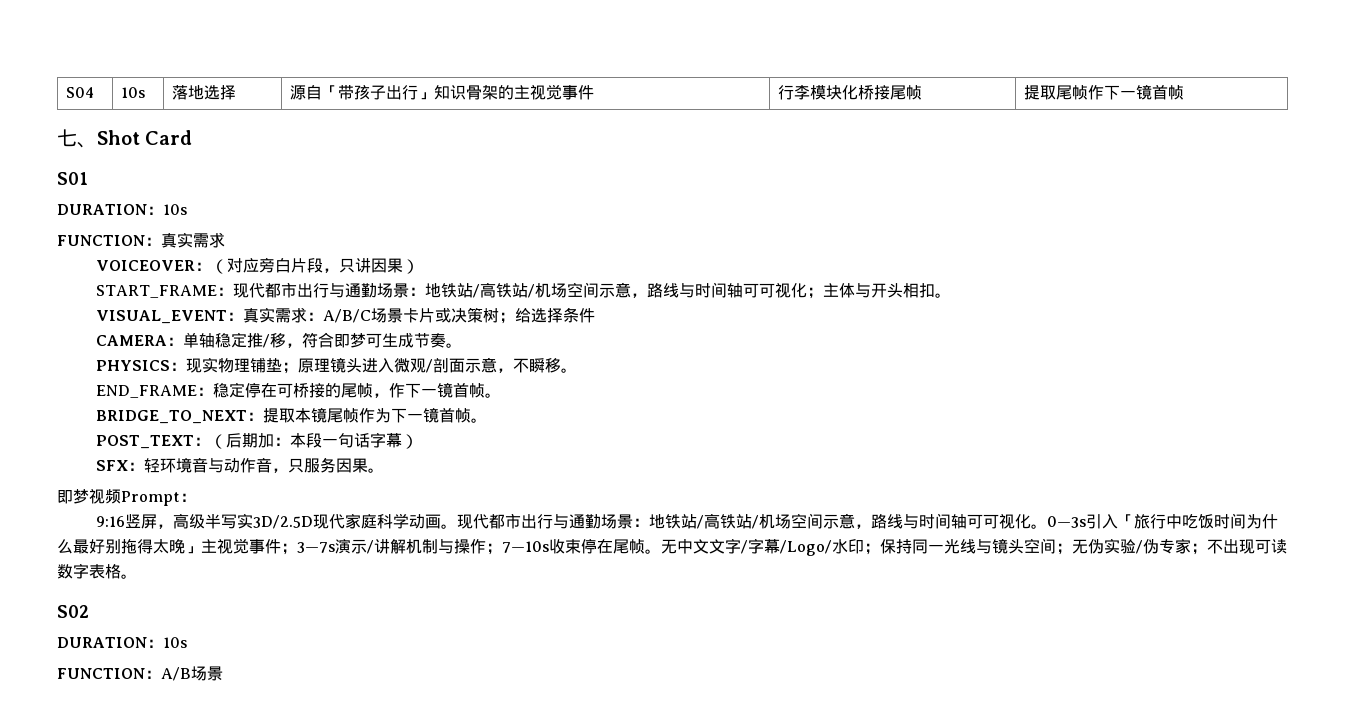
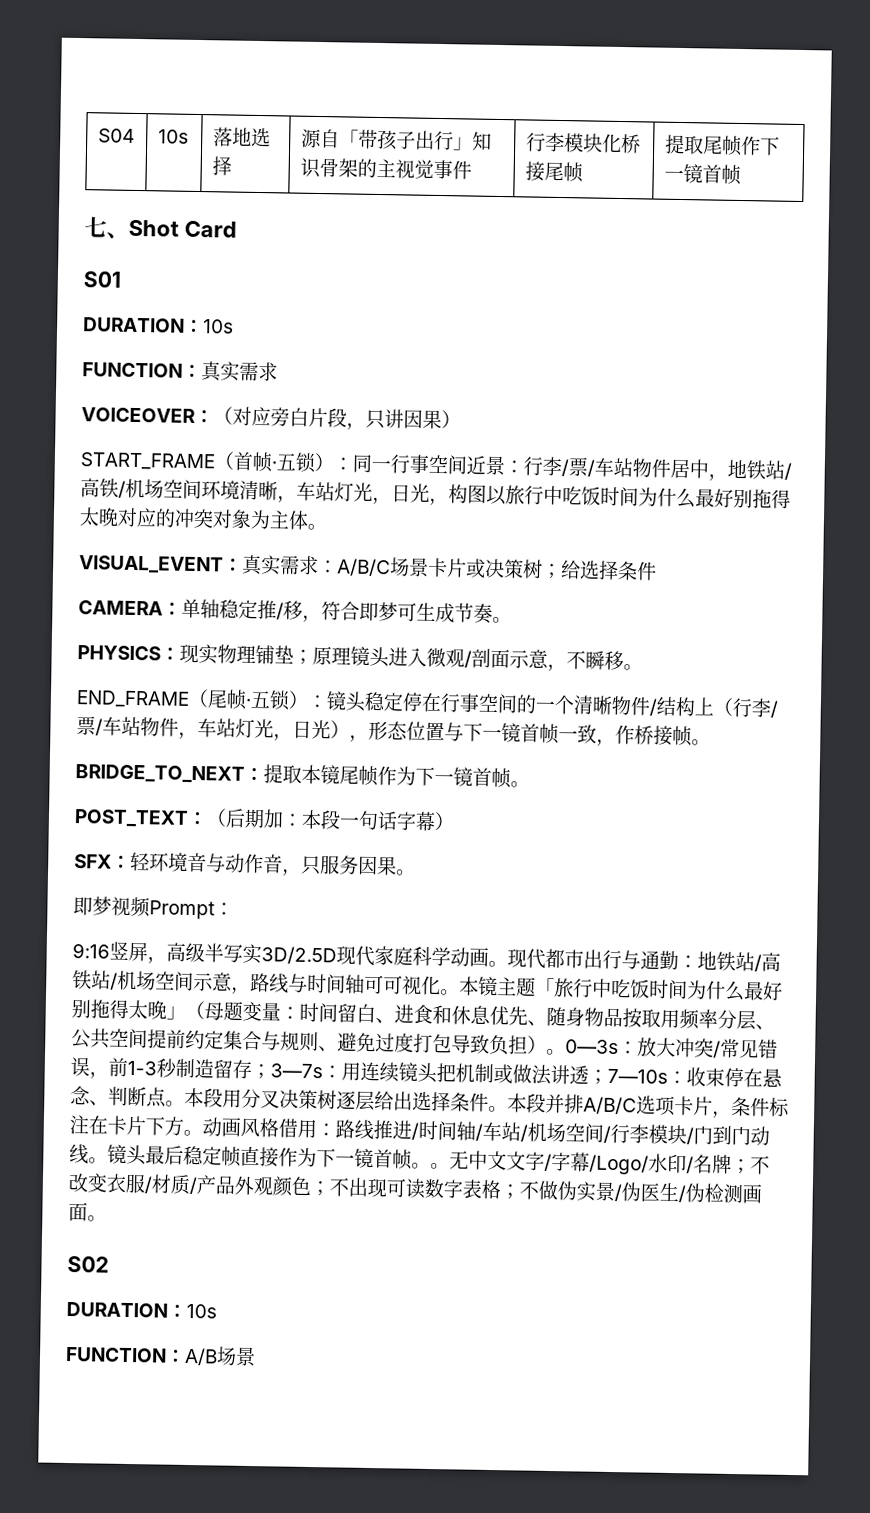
- START_FRAME：现代都市出行与通勤场景：地铁站/高铁站/机场空间示意，路线与时间轴可可视化；主体与开头相扣。
+ START_FRAME（首帧·五锁）：同一行事空间近景：行李/票/车站物件居中，地铁站/高铁/机场空间环境清晰，车站灯光，日光，构图以旅行中吃饭时间为什么最好别拖得太晚对应的冲突对象为主体。
- END_FRAME：稳定停在可桥接的尾帧，作下一镜首帧。
+ END_FRAME（尾帧·五锁）：镜头稳定停在行事空间的一个清晰物件/结构上（行李/票/车站物件，车站灯光，日光），形态位置与下一镜首帧一致，作桥接帧。
- 现代都市出行与通勤场景：地铁站/高铁站/机场空间示意，路线与时间轴可可视化。
+ 现代都市出行与通勤：地铁站/高铁站/机场空间示意，路线与时间轴可可视化。
- 0—3s引入「旅行中吃饭时间为什么最好别拖得太晚」主视觉事件；3—7s演示/讲解机制与操作；7—10s收束停在尾帧。
+ 本镜主题「旅行中吃饭时间为什么最好别拖得太晚」（母题变量：时间留白、进食和休息优先、随身物品按取用频率分层、公共空间提前约定集合与规则、避免过度打包导致负担）。0—3s：放大冲突/常见错误，前1-3秒制造留存；3—7s：用连续镜头把机制或做法讲透；7—10s：收束停在悬念、判断点。本段用分叉决策树逐层给出选择条件。本段并排A/B/C选项卡片，条件标注在卡片下方。动画风格借用：路线推进/时间轴/车站/机场空间/行李模块/门到门动线。镜头最后稳定帧直接作为下一镜首帧。。
- 无中文文字/字幕/Logo/水印；保持同一光线与镜头空间；无伪实验/伪专家；不出现可读数字表格。
+ 无中文文字/字幕/Logo/水印/名牌；不改变衣服/材质/产品外观颜色；不出现可读数字表格；不做伪实景/伪医生/伪检测画面。

